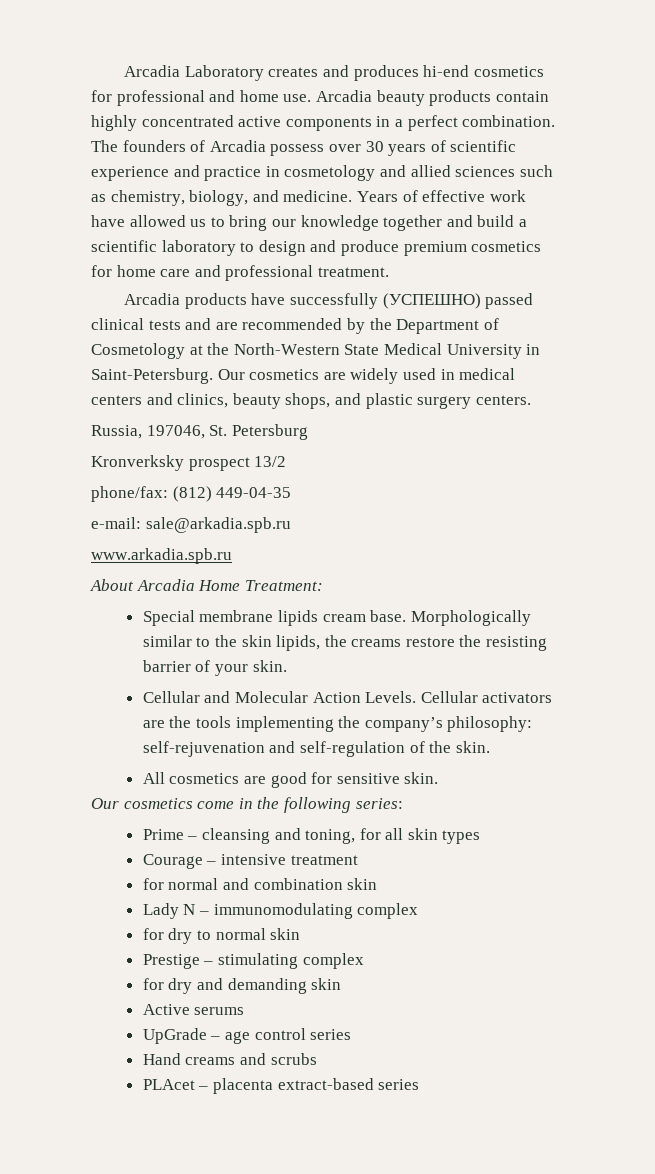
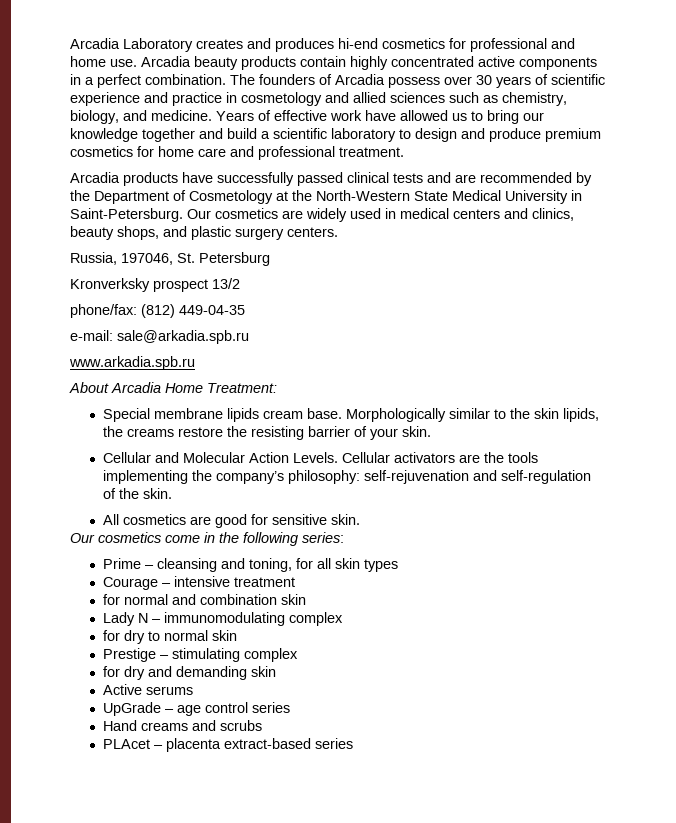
- Arcadia products have successfully (УСПЕШНО) passed clinical tests and are recommended by the Department of Cosmetology at the North-Western State Medical University in Saint-Petersburg.
+ Arcadia products have successfully passed clinical tests and are recommended by the Department of Cosmetology at the North-Western State Medical University in Saint-Petersburg.

